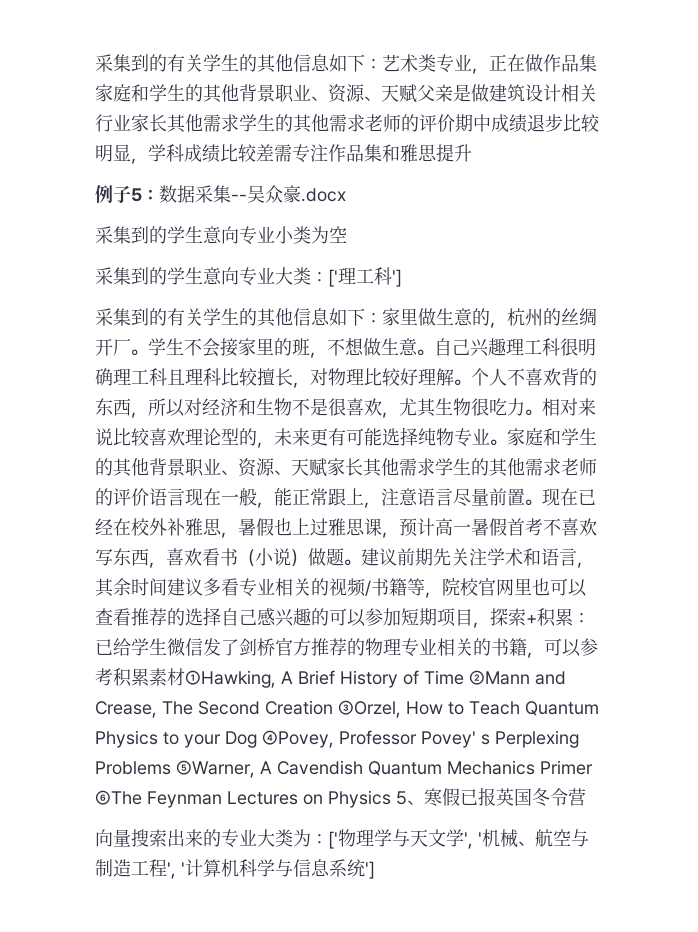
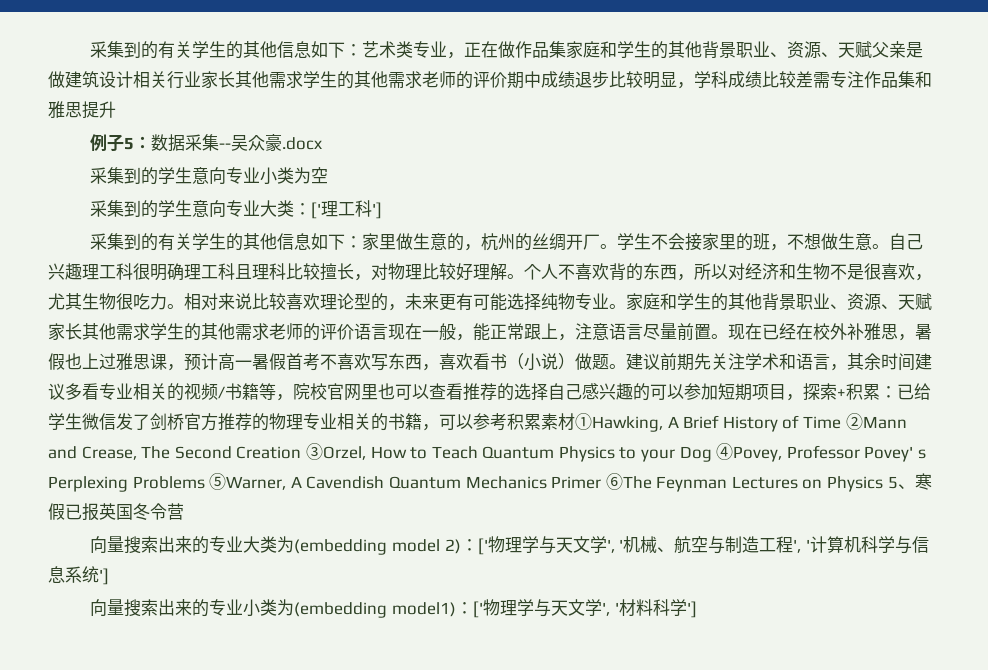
- 向量搜索出来的专业大类为：['物理学与天文学', '机械、航空与制造工程', '计算机科学与信息系统']
+ 向量搜索出来的专业大类为(embedding model 2)：['物理学与天文学', '机械、航空与制造工程', '计算机科学与信息系统']
+ 向量搜索出来的专业小类为(embedding model1)：['物理学与天文学', '材料科学']

